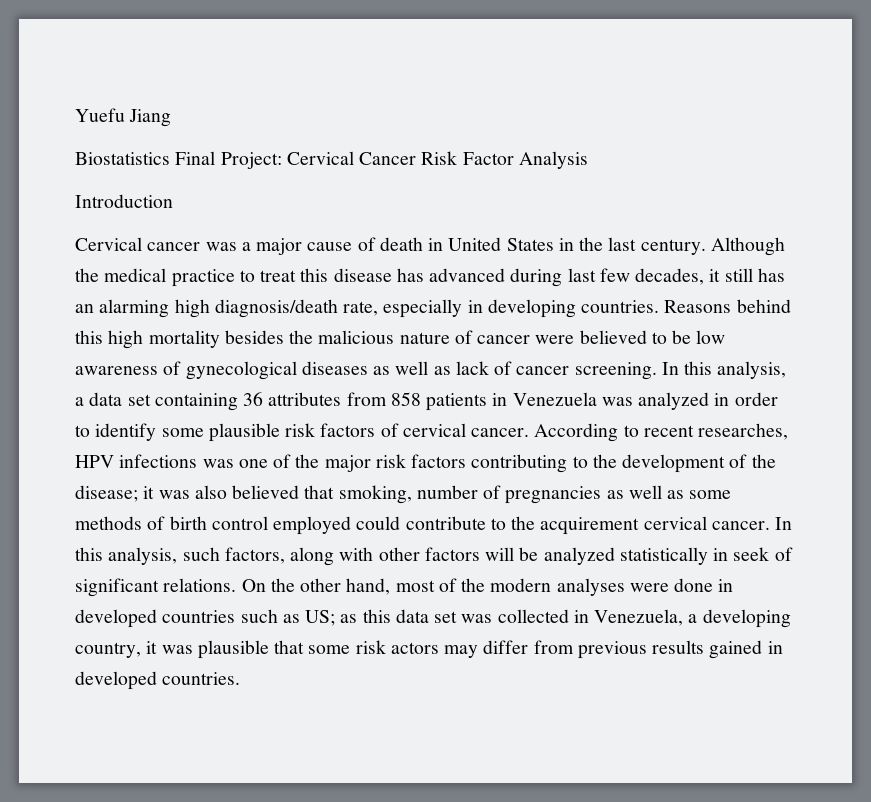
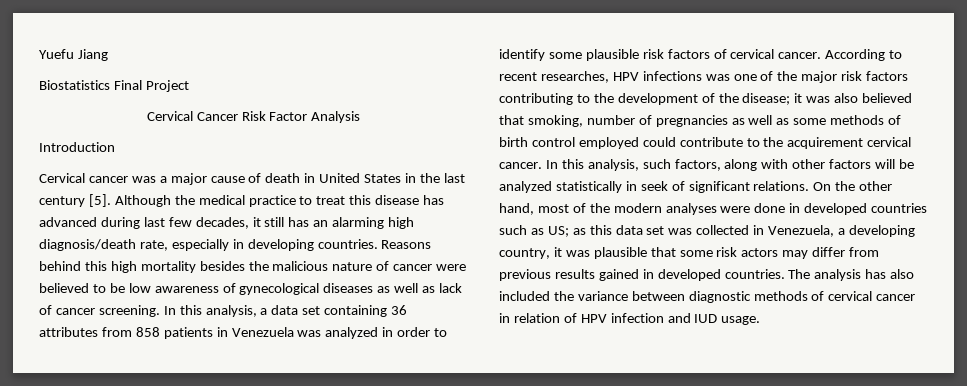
- Biostatistics Final Project: Cervical Cancer Risk Factor Analysis
+ Biostatistics Final Project
+ Cervical Cancer Risk Factor Analysis
- Cervical cancer was a major cause of death in United States in the last century.
+ Cervical cancer was a major cause of death in United States in the last century [5].
+ The analysis has also included the variance between diagnostic methods of cervical cancer in relation of HPV infection and IUD usage.

